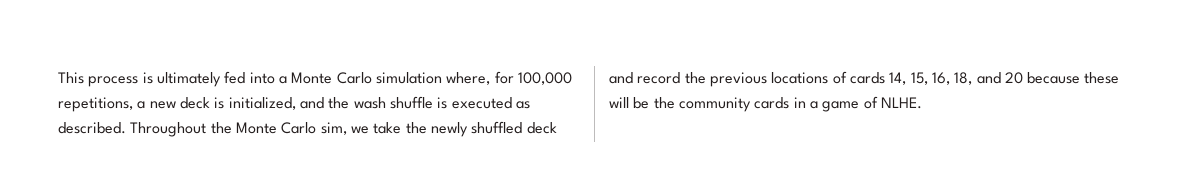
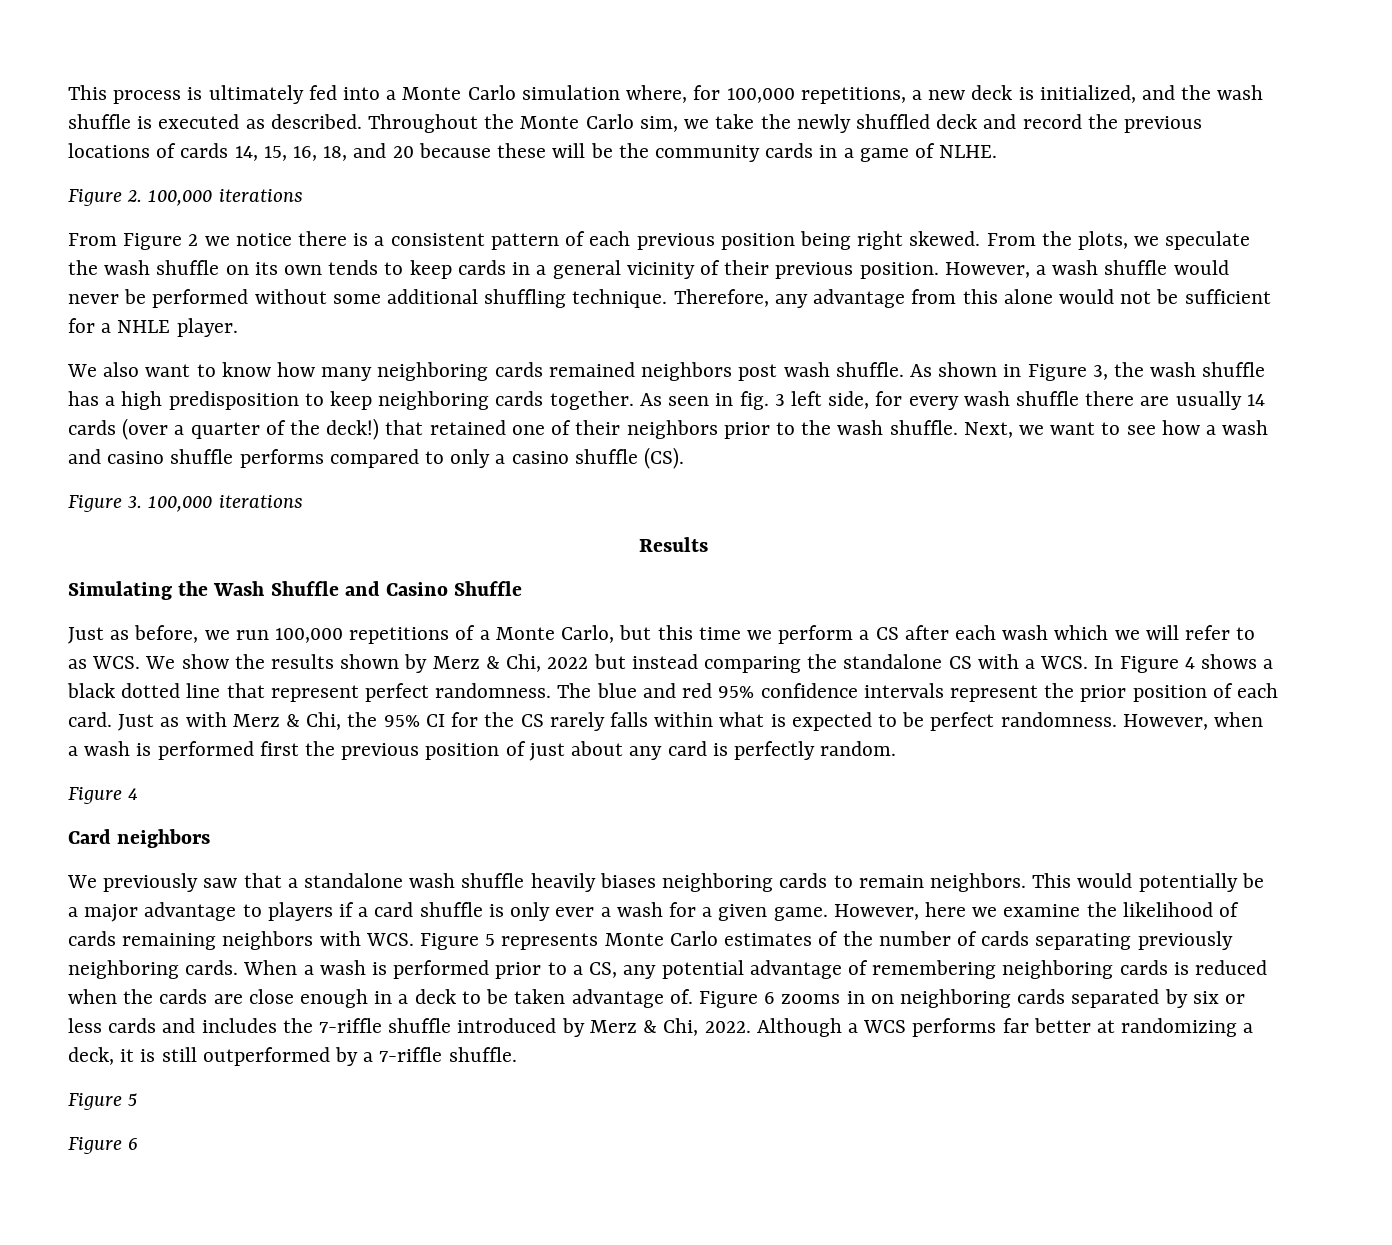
+ Figure 2. 100,000 iterations
+ From Figure 2 we notice there is a consistent pattern of each previous position being right skewed. From the plots, we speculate the wash shuffle on its own tends to keep cards in a general vicinity of their previous position. However, a wash shuffle would never be performed without some additional shuffling technique. Therefore, any advantage from this alone would not be sufficient for a NHLE player.
+ We also want to know how many neighboring cards remained neighbors post wash shuffle. As shown in Figure 3, the wash shuffle has a high predisposition to keep neighboring cards together. As seen in fig. 3 left side, for every wash shuffle there are usually 14 cards (over a quarter of the deck!) that retained one of their neighbors prior to the wash shuffle. Next, we want to see how a wash and casino shuffle performs compared to only a casino shuffle (CS).
+ Figure 3. 100,000 iterations
+ Results
+ Simulating the Wash Shuffle and Casino Shuffle
+ Just as before, we run 100,000 repetitions of a Monte Carlo, but this time we perform a CS after each wash which we will refer to as WCS. We show the results shown by Merz & Chi, 2022 but instead comparing the standalone CS with a WCS. In Figure 4 shows a black dotted line that represent perfect randomness. The blue and red 95% confidence intervals represent the prior position of each card. Just as with Merz & Chi, the 95% CI for the CS rarely falls within what is expected to be perfect randomness. However, when a wash is performed first the previous position of just about any card is perfectly random.
+ Figure 4
+ Card neighbors
+ We previously saw that a standalone wash shuffle heavily biases neighboring cards to remain neighbors. This would potentially be a major advantage to players if a card shuffle is only ever a wash for a given game. However, here we examine the likelihood of cards remaining neighbors with WCS. Figure 5 represents Monte Carlo estimates of the number of cards separating previously neighboring cards. When a wash is performed prior to a CS, any potential advantage of remembering neighboring cards is reduced when the cards are close enough in a deck to be taken advantage of. Figure 6 zooms in on neighboring cards separated by six or less cards and includes the 7-riffle shuffle introduced by Merz & Chi, 2022. Although a WCS performs far better at randomizing a deck, it is still outperformed by a 7-riffle shuffle.
+ Figure 5
+ Figure 6

